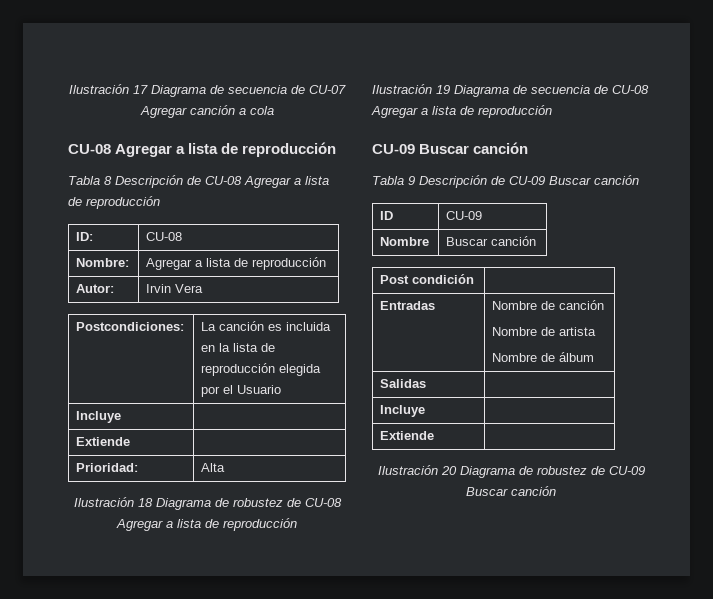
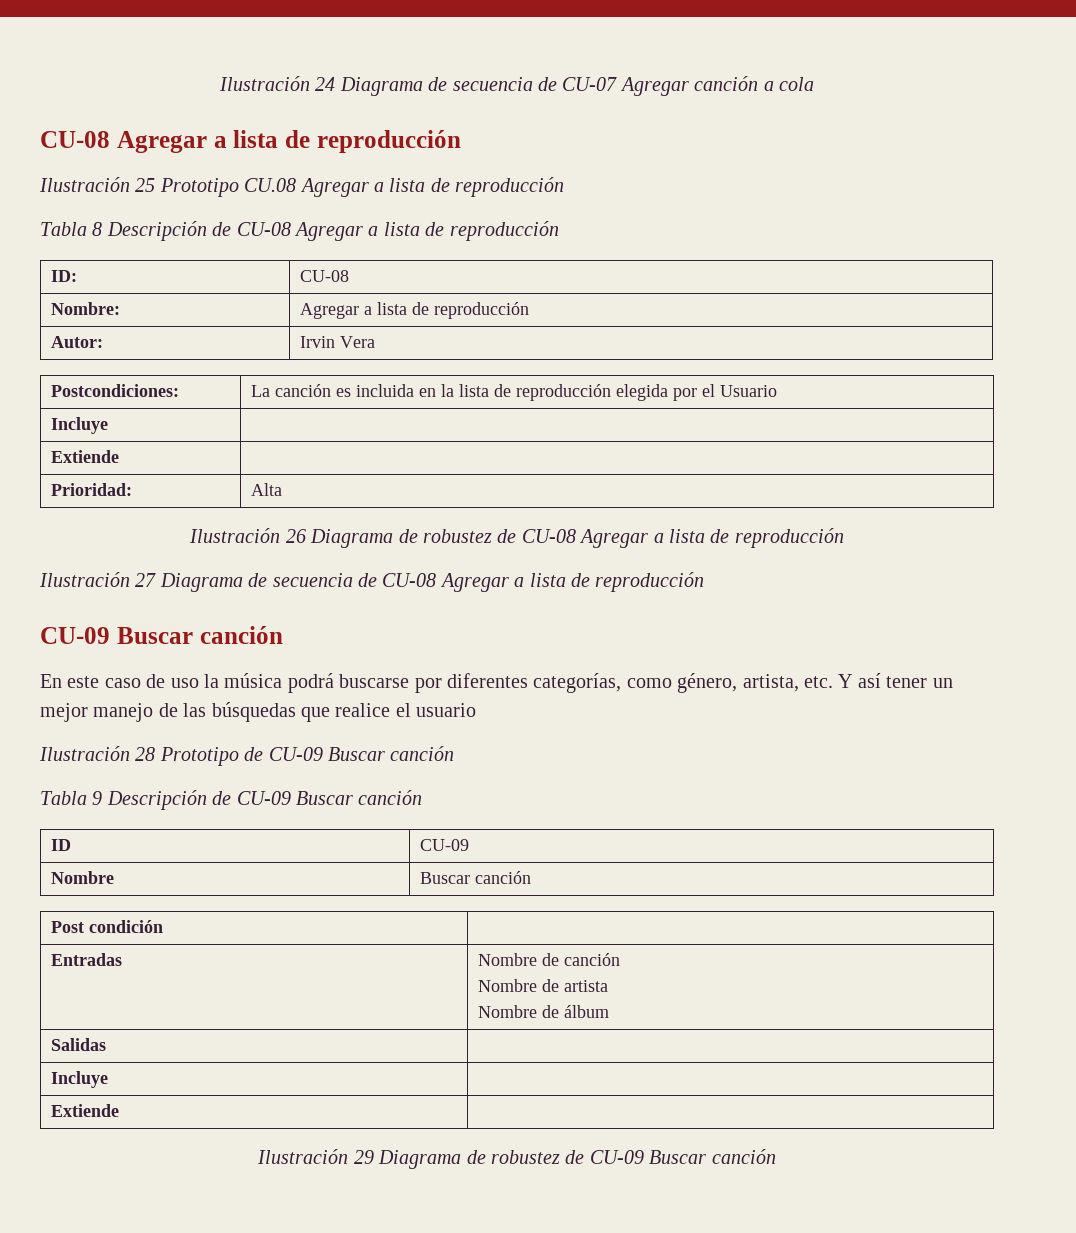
- Ilustración 17 Diagrama de secuencia de CU-07 Agregar canción a cola
+ Ilustración 24 Diagrama de secuencia de CU-07 Agregar canción a cola
+ Ilustración 25 Prototipo CU.08 Agregar a lista de reproducción
- Ilustración 18 Diagrama de robustez de CU-08 Agregar a lista de reproducción
+ Ilustración 26 Diagrama de robustez de CU-08 Agregar a lista de reproducción
- Ilustración 19 Diagrama de secuencia de CU-08 Agregar a lista de reproducción
+ Ilustración 27 Diagrama de secuencia de CU-08 Agregar a lista de reproducción
+ En este caso de uso la música podrá buscarse por diferentes categorías, como género, artista, etc. Y así tener un mejor manejo de las búsquedas que realice el usuario
+ Ilustración 28 Prototipo de CU-09 Buscar canción
- Ilustración 20 Diagrama de robustez de CU-09 Buscar canción
+ Ilustración 29 Diagrama de robustez de CU-09 Buscar canción

